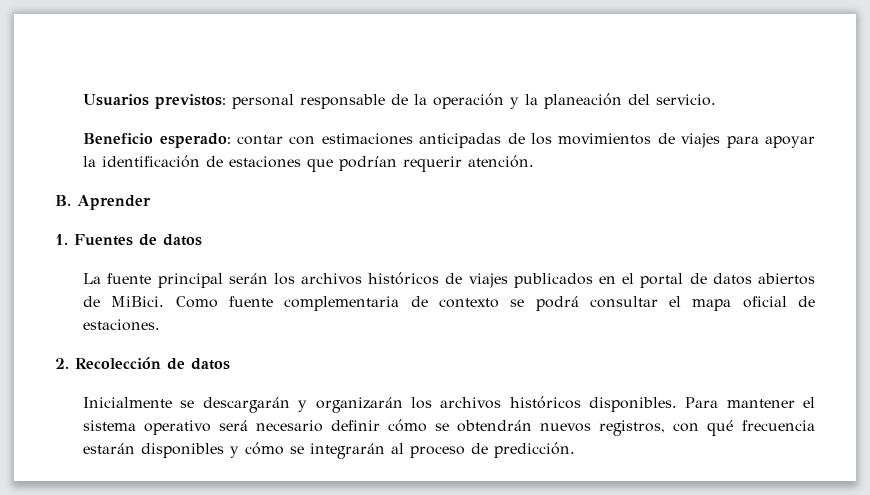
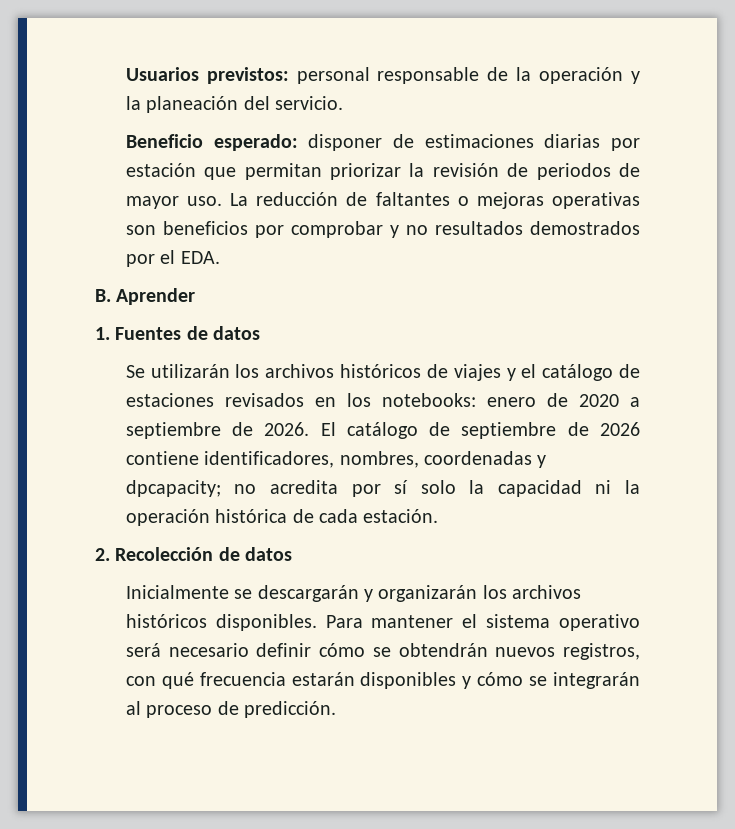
- Beneficio esperado: contar con estimaciones anticipadas de los movimientos de viajes para apoyar la identificación de estaciones que podrían requerir atención.
+ Beneficio esperado: disponer de estimaciones diarias por estación que permitan priorizar la revisión de periodos de mayor uso. La reducción de faltantes o mejoras operativas son beneficios por comprobar y no resultados demostrados por el EDA.
- La fuente principal serán los archivos históricos de viajes publicados en el portal de datos abiertos de MiBici. Como fuente complementaria de contexto se podrá consultar el mapa oficial de estaciones.
+ Se utilizarán los archivos históricos de viajes y el catálogo de estaciones revisados en los notebooks: enero de 2020 a septiembre de 2026. El catálogo de septiembre de 2026 contiene identificadores, nombres, coordenadas y dpcapacity; no acredita por sí solo la capacidad ni la operación histórica de cada estación.

